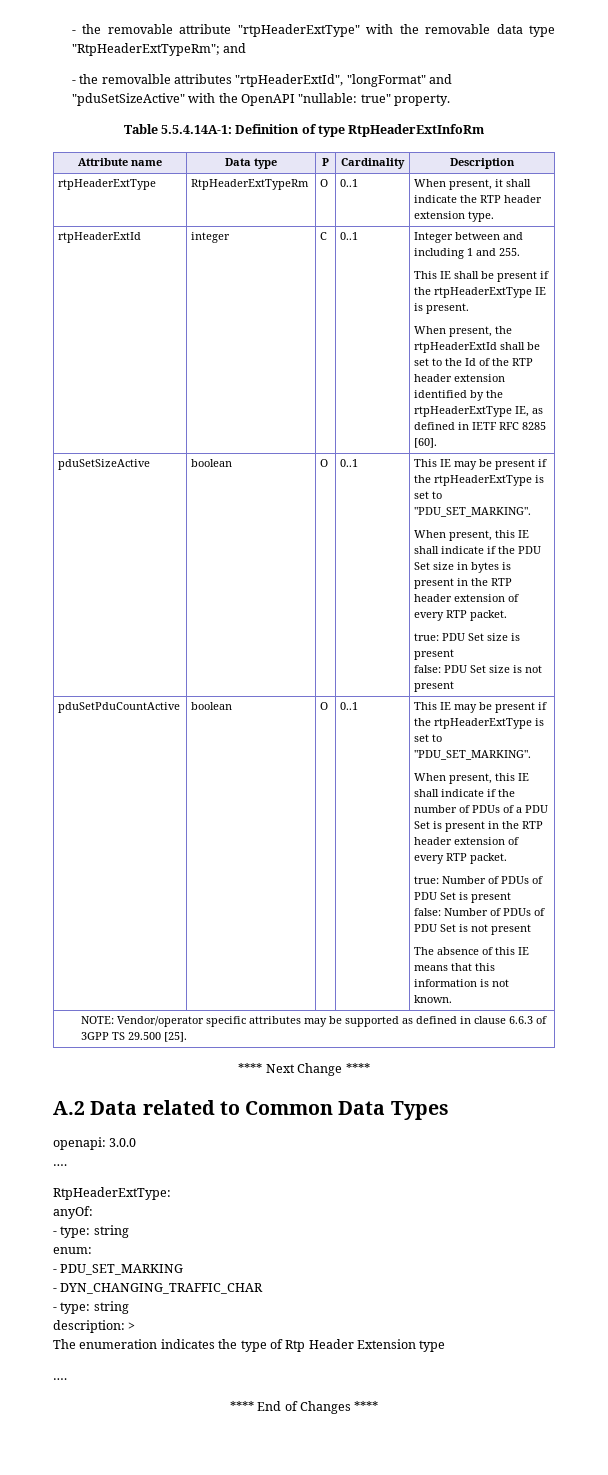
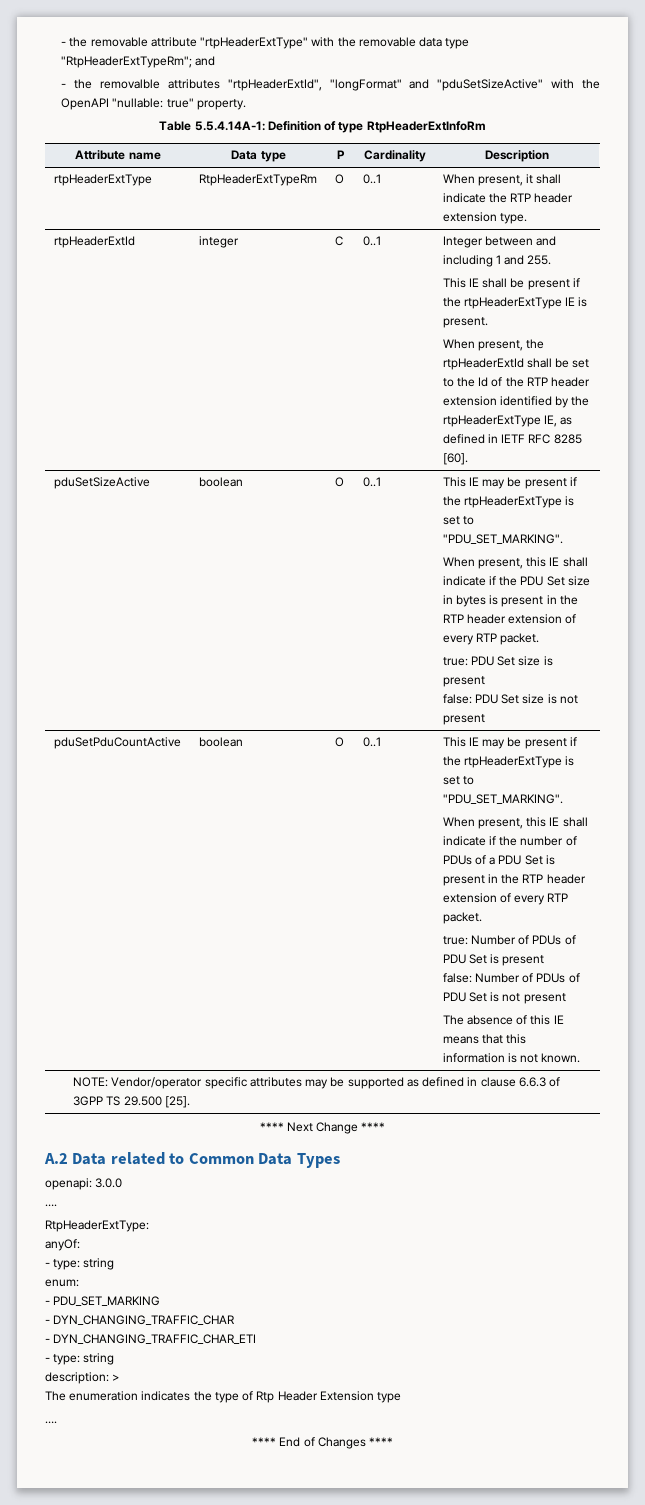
+ - DYN_CHANGING_TRAFFIC_CHAR_ETI

